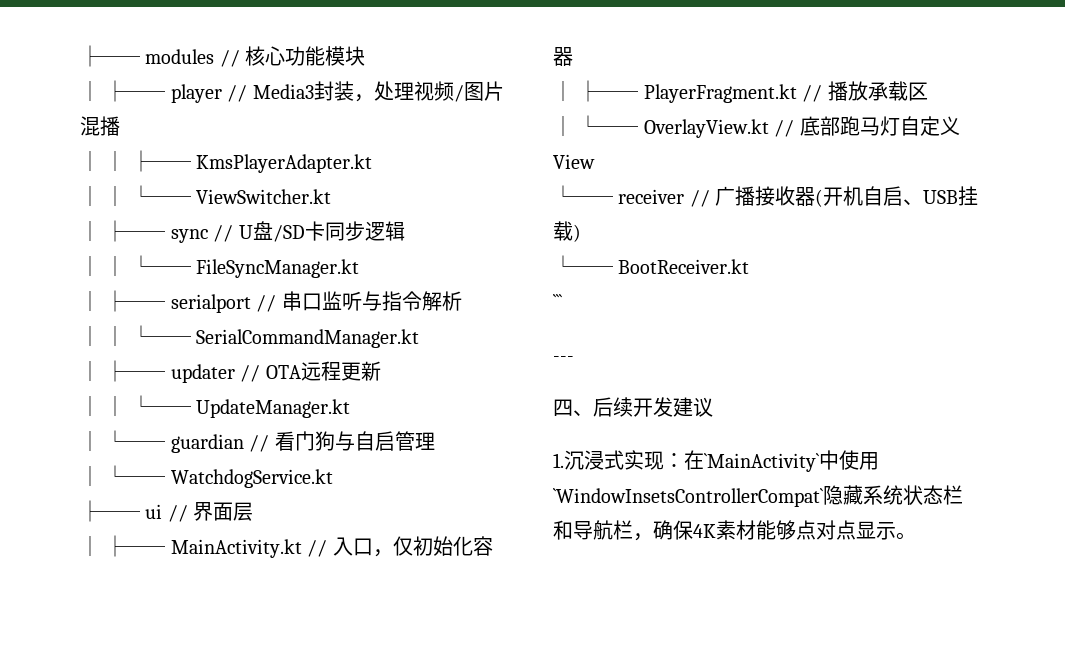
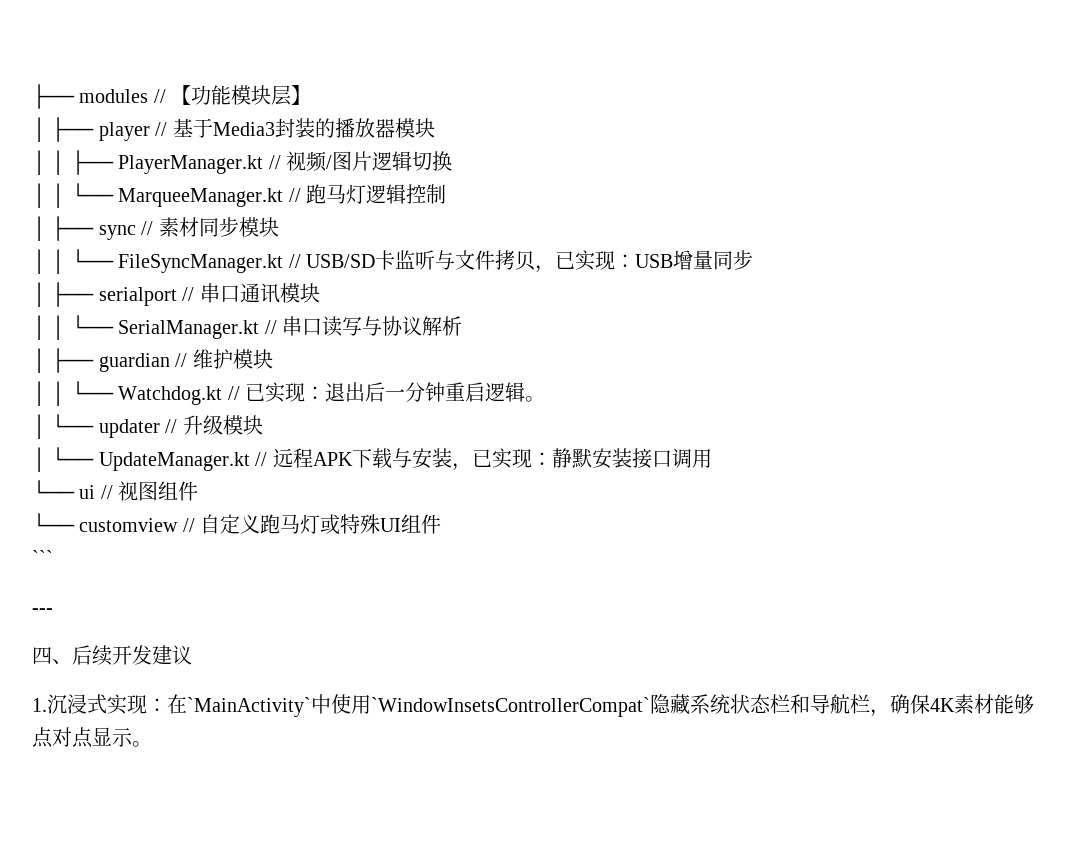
- ├── modules // 核心功能模块
+ ├── modules // 【功能模块层】
- │ ├── player // Media3封装，处理视频/图片混播
- │ │ ├── KmsPlayerAdapter.kt
- │ │ └── ViewSwitcher.kt
+ │ ├── player // 基于Media3封装的播放器模块
+ │ │ ├── PlayerManager.kt // 视频/图片逻辑切换
+ │ │ └── MarqueeManager.kt // 跑马灯逻辑控制
- │ ├── sync // U盘/SD卡同步逻辑
+ │ ├── sync // 素材同步模块
- │ │ └── FileSyncManager.kt
+ │ │ └── FileSyncManager.kt // USB/SD卡监听与文件拷贝，已实现：USB增量同步
- │ ├── serialport // 串口监听与指令解析
- │ │ └── SerialCommandManager.kt
- │ ├── updater // OTA远程更新
- │ │ └── UpdateManager.kt
- │ └── guardian // 看门狗与自启管理
- │ └── WatchdogService.kt
- ├── ui // 界面层
- │ ├── MainActivity.kt // 入口，仅初始化容器
- │ ├── PlayerFragment.kt // 播放承载区
- │ └── OverlayView.kt // 底部跑马灯自定义View
- └── receiver // 广播接收器(开机自启、USB挂载)
- └── BootReceiver.kt
+ │ ├── serialport // 串口通讯模块
+ │ │ └── SerialManager.kt // 串口读写与协议解析
+ │ ├── guardian // 维护模块
+ │ │ └── Watchdog.kt // 已实现：退出后一分钟重启逻辑。
+ │ └── updater // 升级模块
+ │ └── UpdateManager.kt // 远程APK下载与安装，已实现：静默安装接口调用
+ └── ui // 视图组件
+ └── customview // 自定义跑马灯或特殊UI组件

